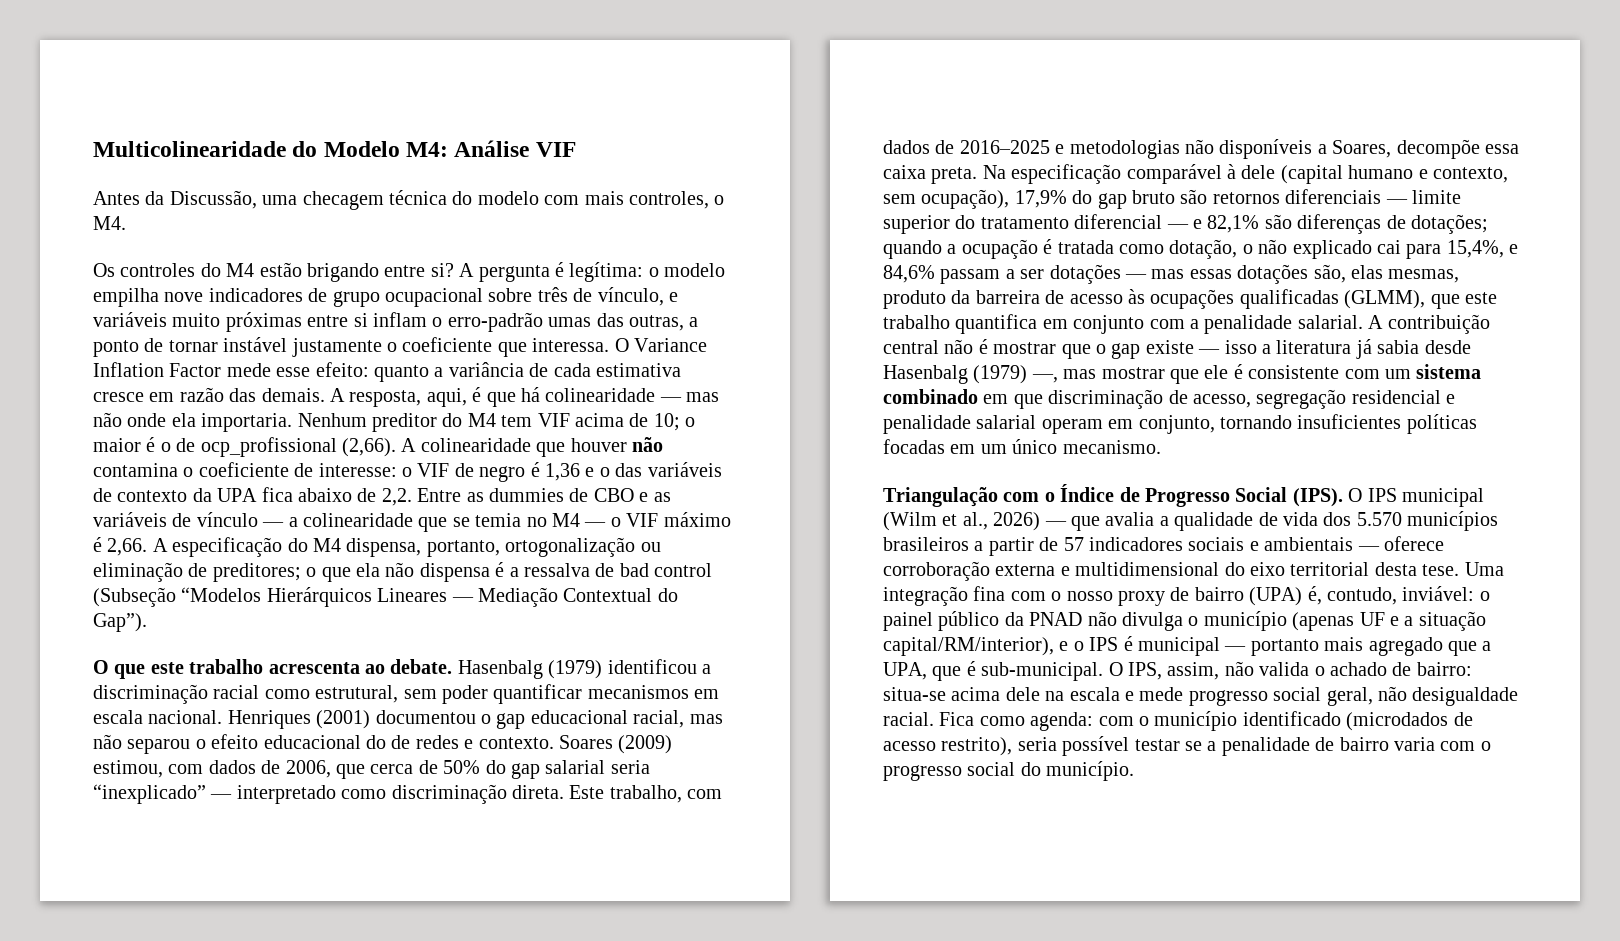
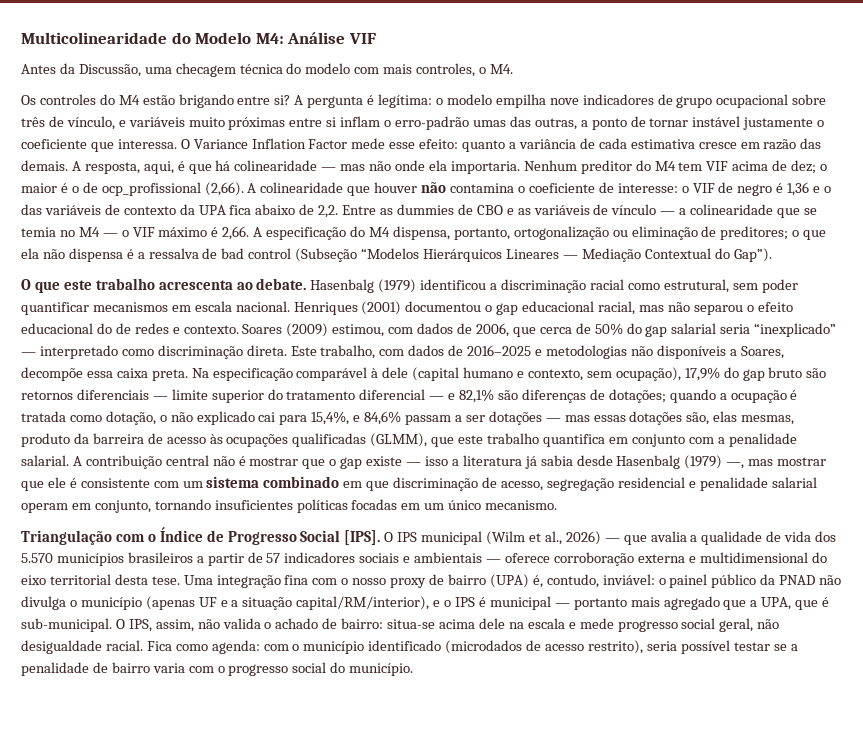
- Nenhum preditor do M4 tem VIF acima de 10; o maior é o de ocp_profissional (2,66).
+ Nenhum preditor do M4 tem VIF acima de dez; o maior é o de ocp_profissional (2,66).
- Triangulação com o Índice de Progresso Social (IPS).
+ Triangulação com o Índice de Progresso Social [IPS].

